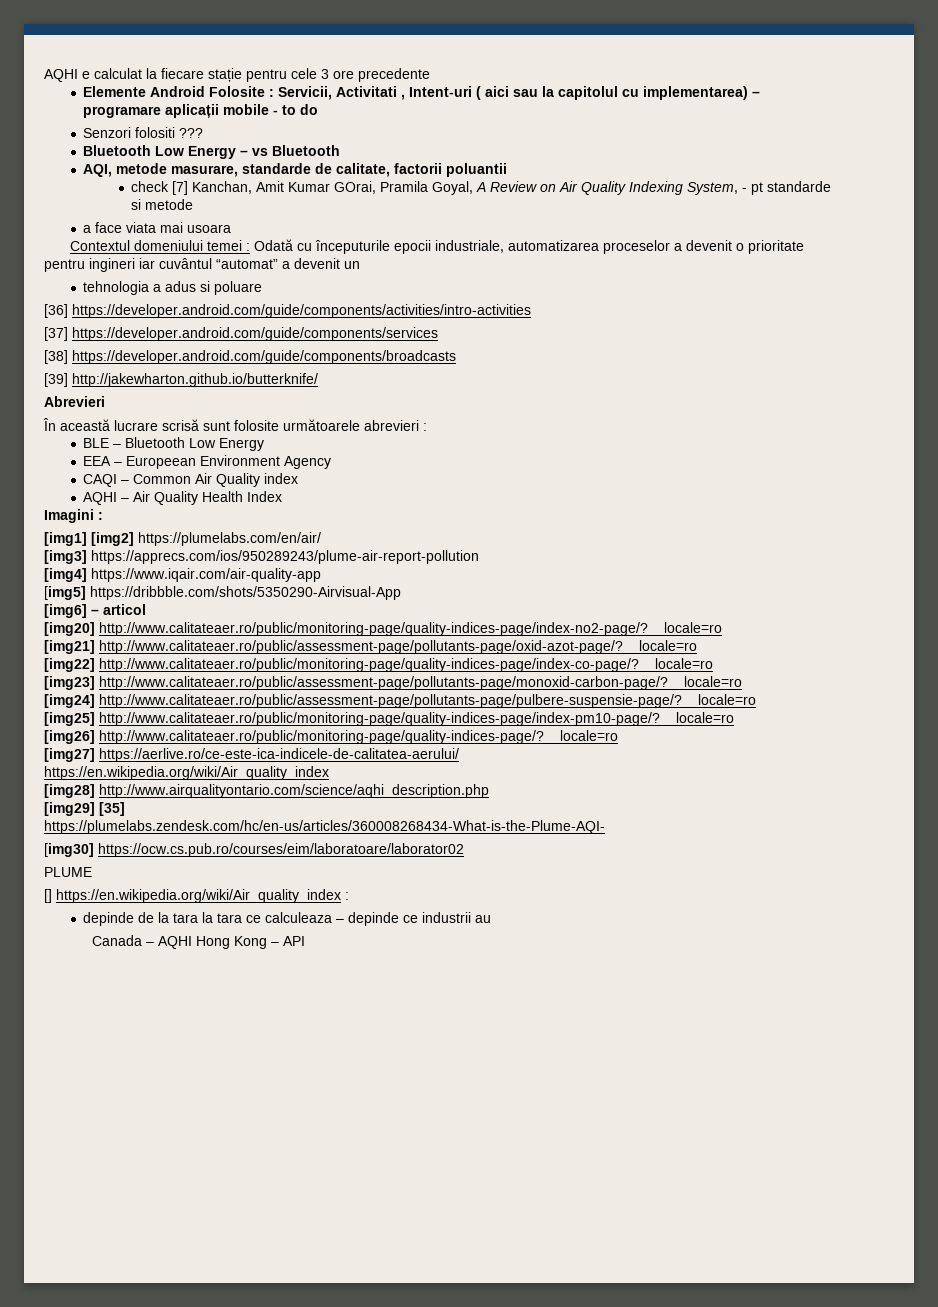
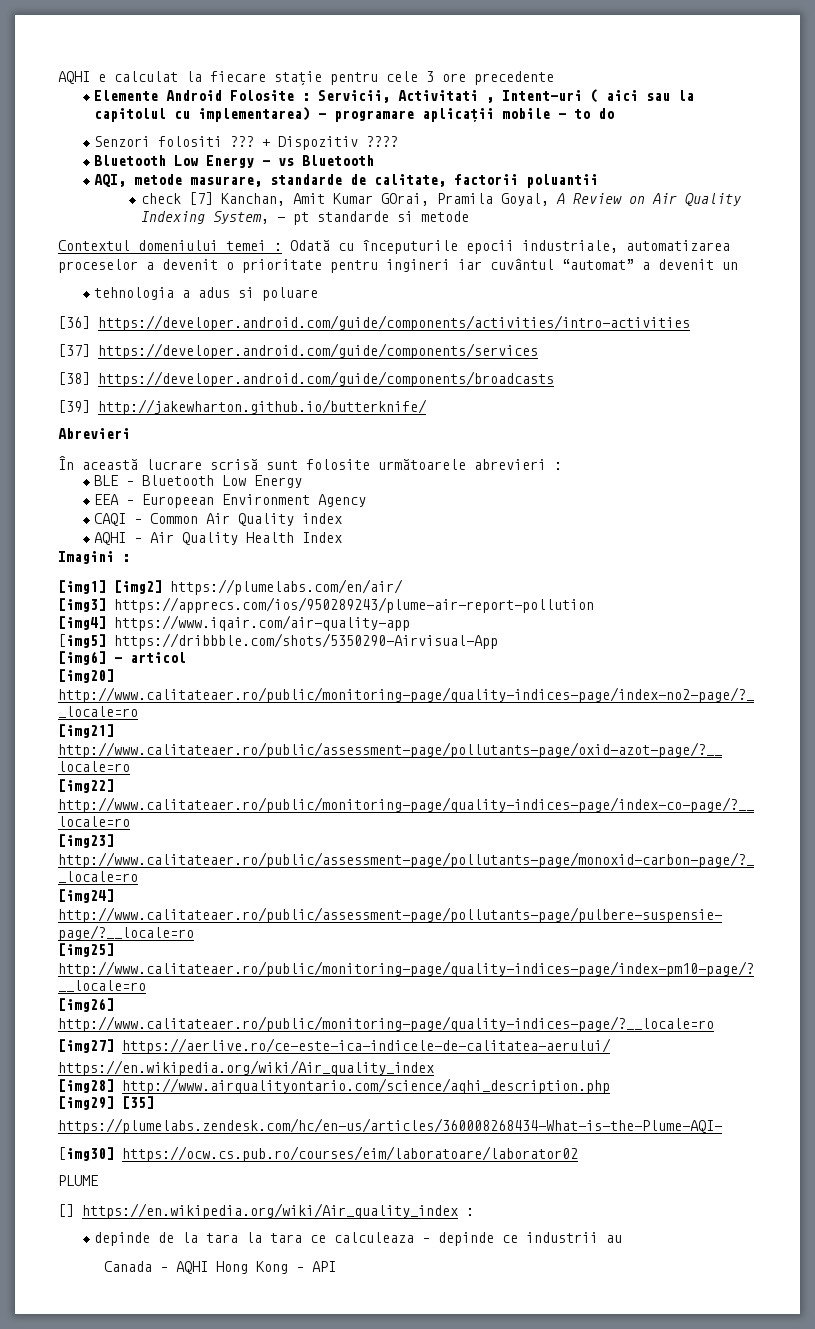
+ + Dispozitiv ????
- a face viata mai usoara

